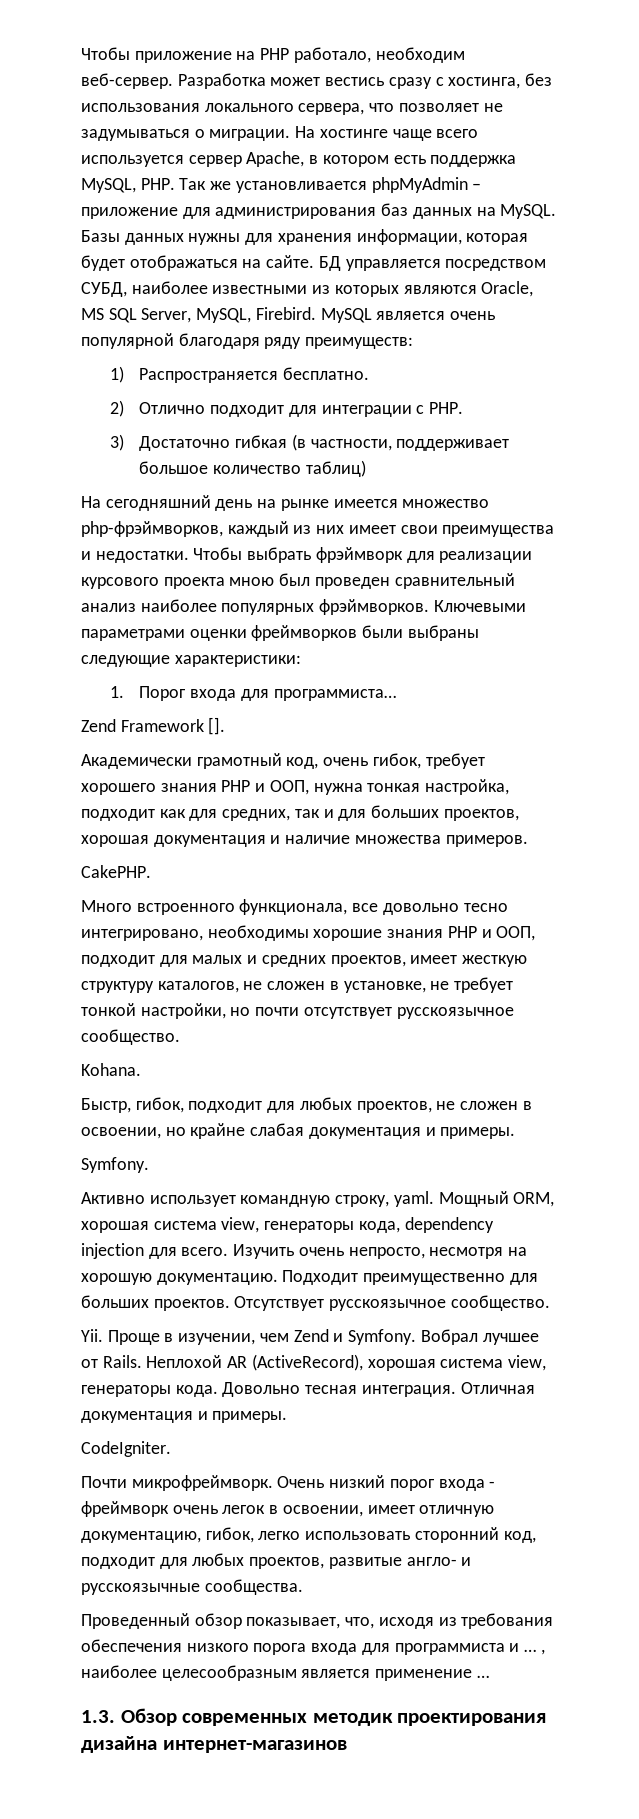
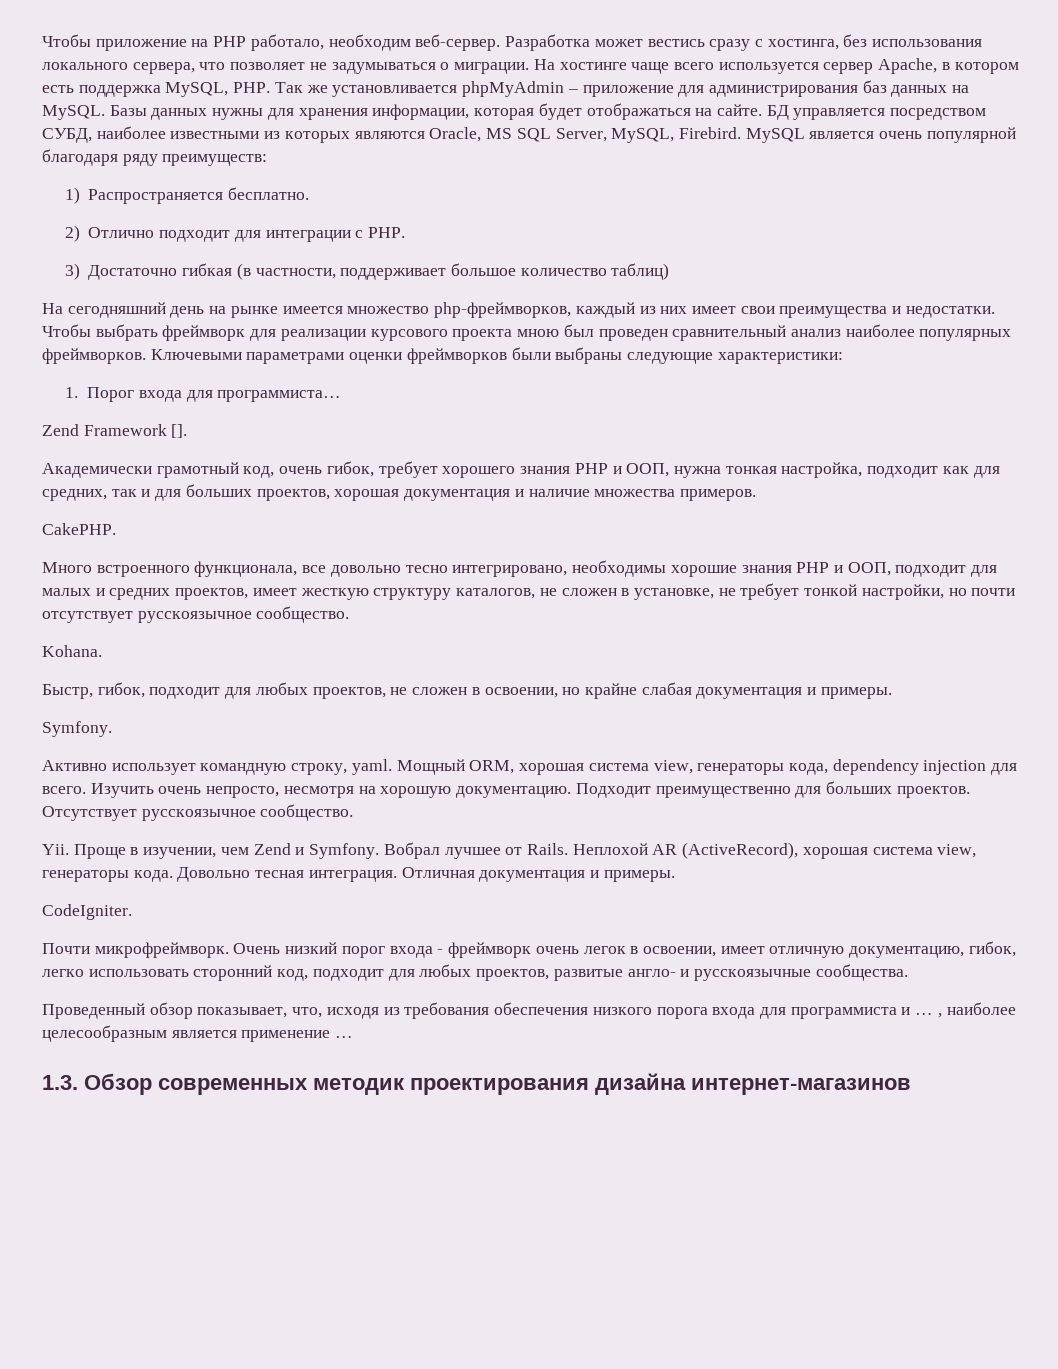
- На сегодняшний день на рынке имеется множество php-фрэймворков, каждый из них имеет свои преимущества и недостатки.
+ На сегодняшний день на рынке имеется множество php-фреймворков, каждый из них имеет свои преимущества и недостатки.
- Чтобы выбрать фрэймворк для реализации курсового проекта мною был проведен сравнительный анализ наиболее популярных фрэймворков.
+ Чтобы выбрать фреймворк для реализации курсового проекта мною был проведен сравнительный анализ наиболее популярных фреймворков.

